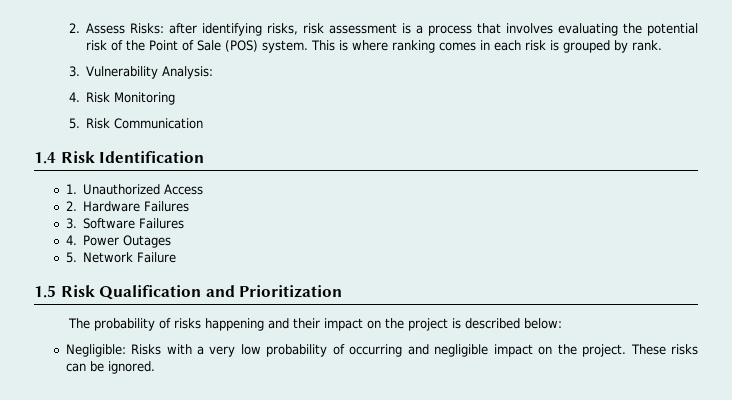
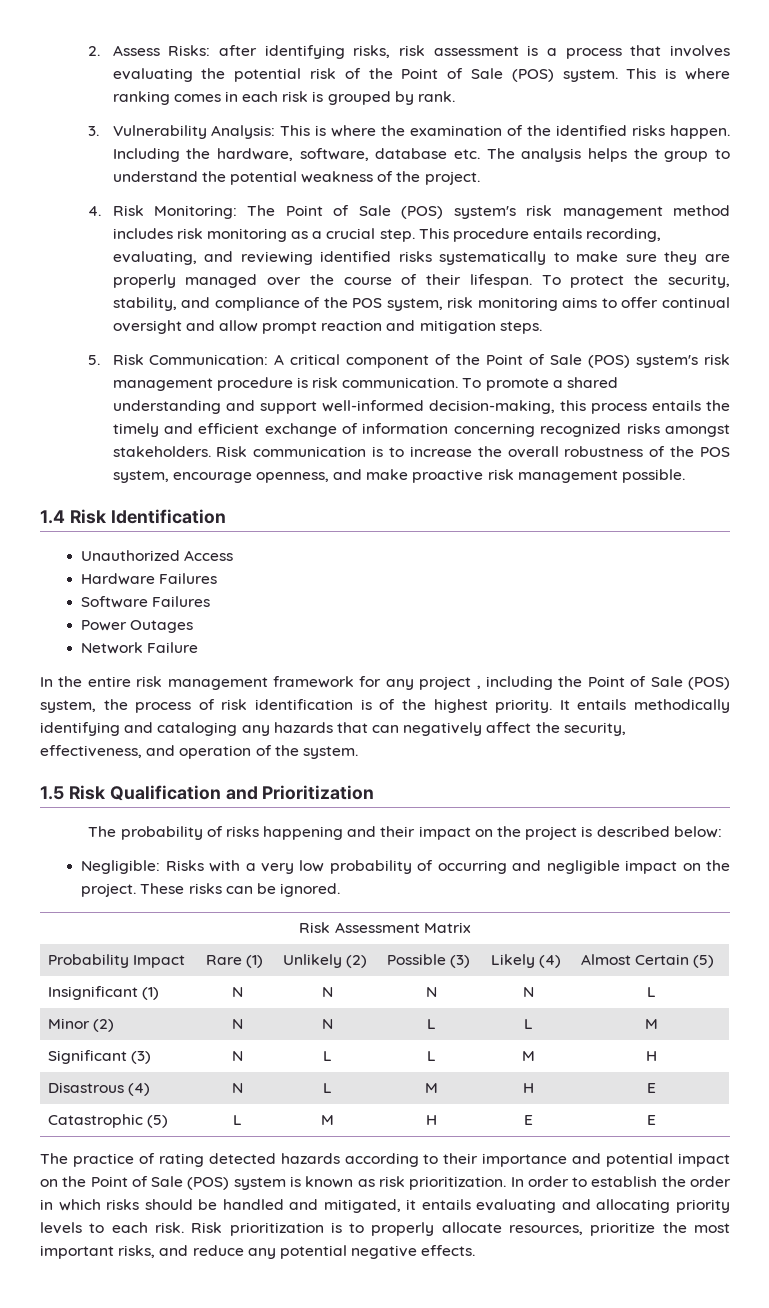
- 3. Vulnerability Analysis:
- 4. Risk Monitoring
- 5. Risk Communication
+ 3. Vulnerability Analysis: This is where the examination of the identified risks happen. Including the hardware, software, database etc. The analysis helps the group to understand the potential weakness of the project.
+ 4. Risk Monitoring: The Point of Sale (POS) system's risk management method includes risk monitoring as a crucial step. This procedure entails recording, evaluating, and reviewing identified risks systematically to make sure they are properly managed over the course of their lifespan. To protect the security, stability, and compliance of the POS system, risk monitoring aims to offer continual oversight and allow prompt reaction and mitigation steps.
+ 5. Risk Communication: A critical component of the Point of Sale (POS) system's risk management procedure is risk communication. To promote a shared understanding and support well-informed decision-making, this process entails the timely and efficient exchange of information concerning recognized risks amongst stakeholders. Risk communication is to increase the overall robustness of the POS system, encourage openness, and make proactive risk management possible.
- 1. Unauthorized Access
+ Unauthorized Access
- 2. Hardware Failures
+ Hardware Failures
- 3. Software Failures
+ Software Failures
- 4. Power Outages
+ Power Outages
- 5. Network Failure
+ Network Failure
+ In the entire risk management framework for any project , including the Point of Sale (POS) system, the process of risk identification is of the highest priority. It entails methodically identifying and cataloging any hazards that can negatively affect the security, effectiveness, and operation of the system.
+ Risk Assessment Matrix
+ Probability Impact | Rare (1) | Unlikely (2) | Possible (3) | Likely (4) | Almost Certain (5)
+ Insignificant (1) | N | N | N | N | L
+ Minor (2) | N | N | L | L | M
+ Significant (3) | N | L | L | M | H
+ Disastrous (4) | N | L | M | H | E
+ Catastrophic (5) | L | M | H | E | E
+ The practice of rating detected hazards according to their importance and potential impact on the Point of Sale (POS) system is known as risk prioritization. In order to establish the order in which risks should be handled and mitigated, it entails evaluating and allocating priority levels to each risk. Risk prioritization is to properly allocate resources, prioritize the most important risks, and reduce any potential negative effects.

